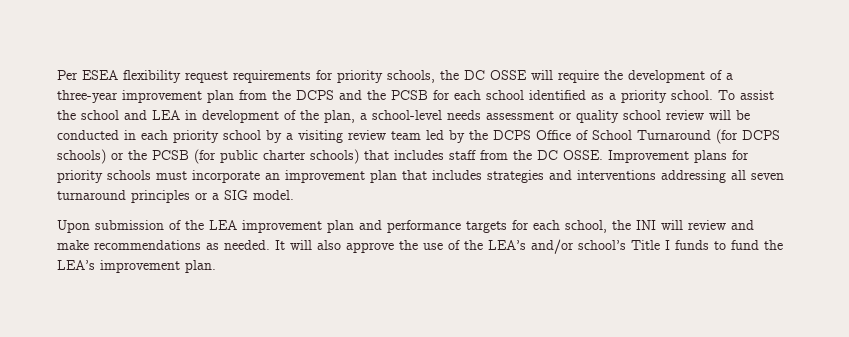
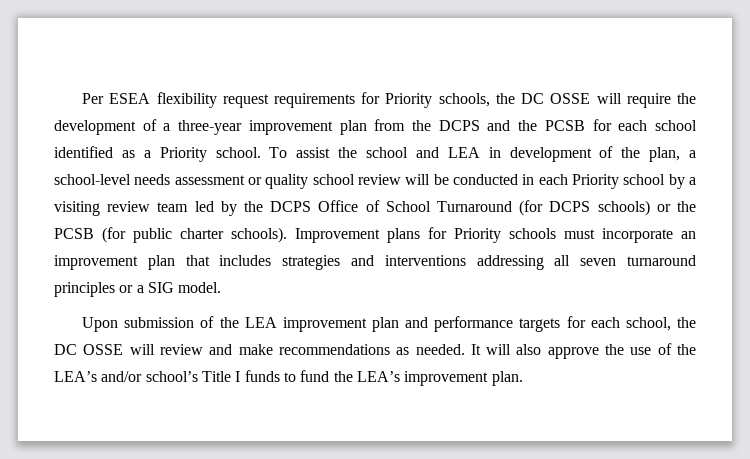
- Per ESEA flexibility request requirements for priority schools, the DC OSSE will require the development of a three-year improvement plan from the DCPS and the PCSB for each school identified as a priority school.
+ Per ESEA flexibility request requirements for Priority schools, the DC OSSE will require the development of a three-year improvement plan from the DCPS and the PCSB for each school identified as a Priority school.
- To assist the school and LEA in development of the plan, a school-level needs assessment or quality school review will be conducted in each priority school by a visiting review team led by the DCPS Office of School Turnaround (for DCPS schools) or the PCSB (for public charter schools) that includes staff from the DC OSSE.
+ To assist the school and LEA in development of the plan, a school-level needs assessment or quality school review will be conducted in each Priority school by a visiting review team led by the DCPS Office of School Turnaround (for DCPS schools) or the PCSB (for public charter schools).
- Improvement plans for priority schools must incorporate an improvement plan that includes strategies and interventions addressing all seven turnaround principles or a SIG model.
+ Improvement plans for Priority schools must incorporate an improvement plan that includes strategies and interventions addressing all seven turnaround principles or a SIG model.
- Upon submission of the LEA improvement plan and performance targets for each school, the INI will review and make recommendations as needed.
+ Upon submission of the LEA improvement plan and performance targets for each school, the DC OSSE will review and make recommendations as needed.

